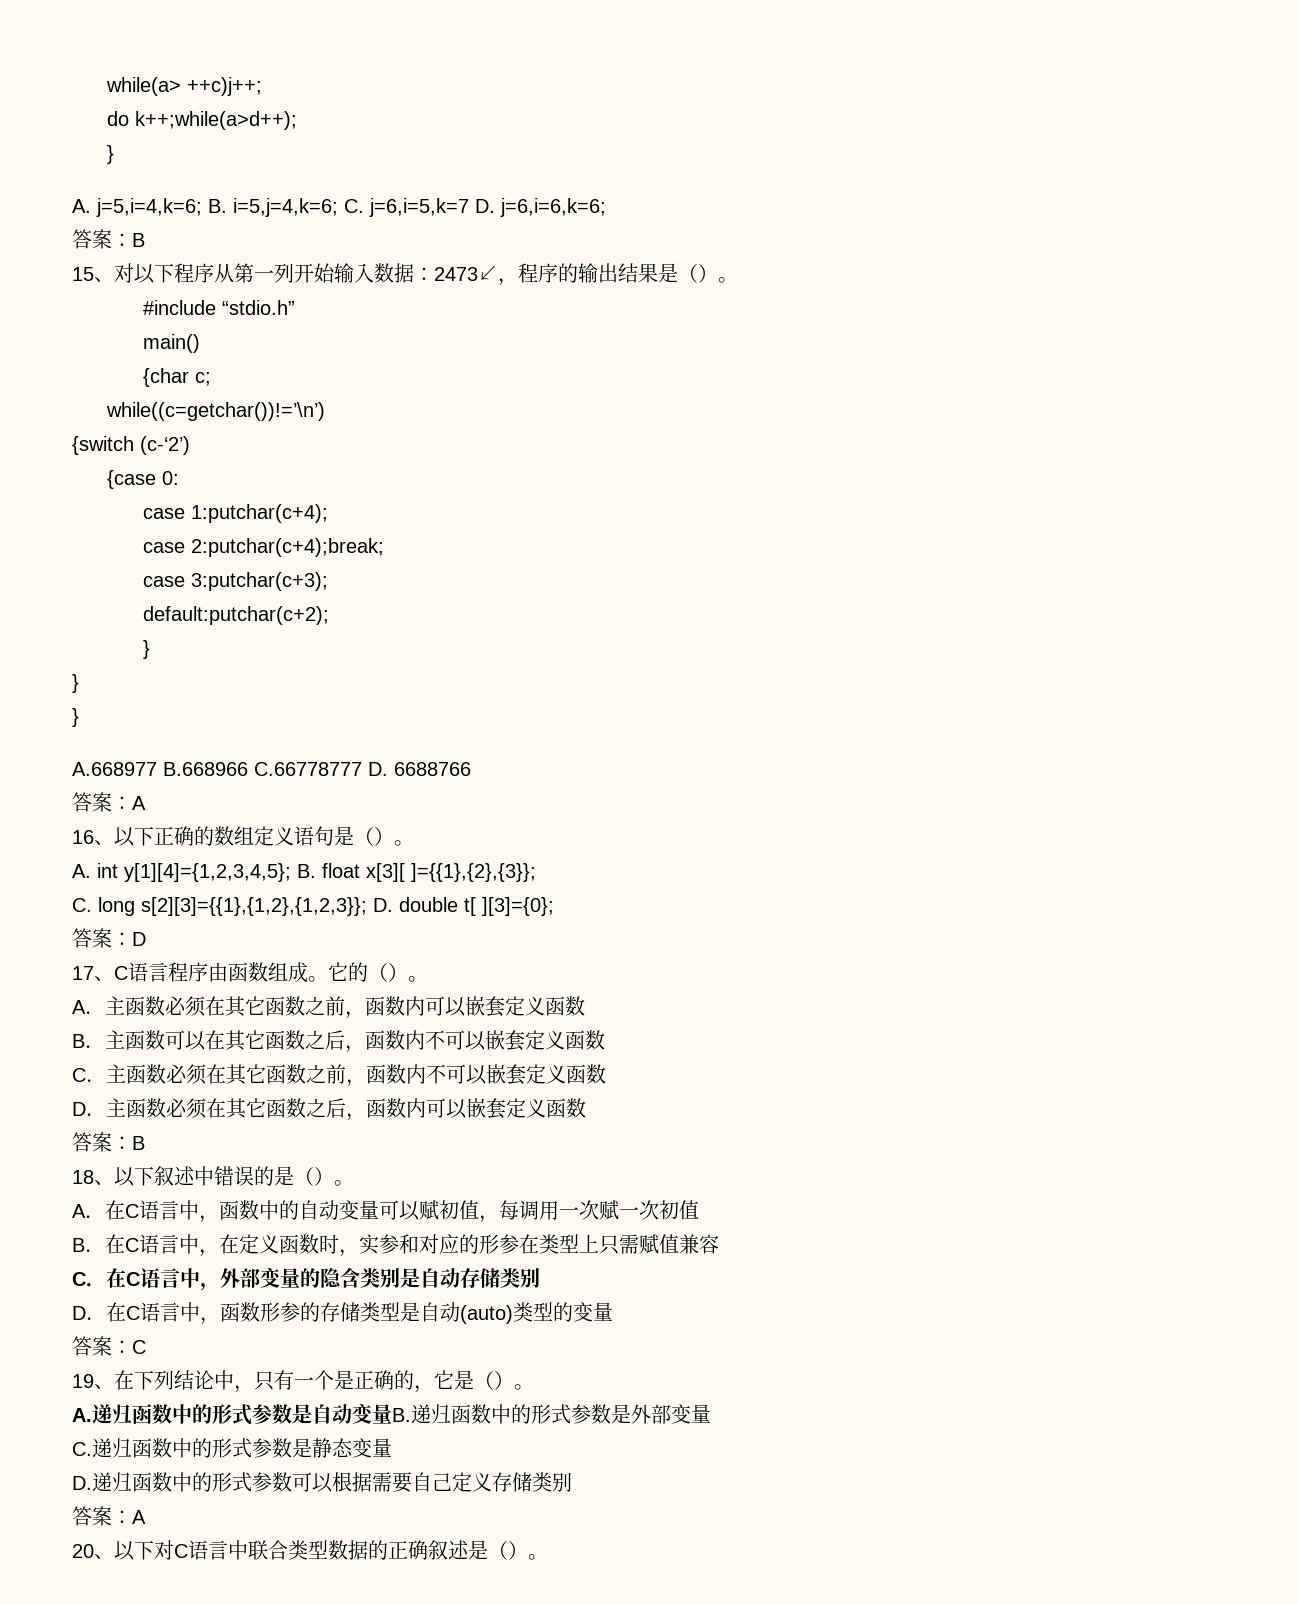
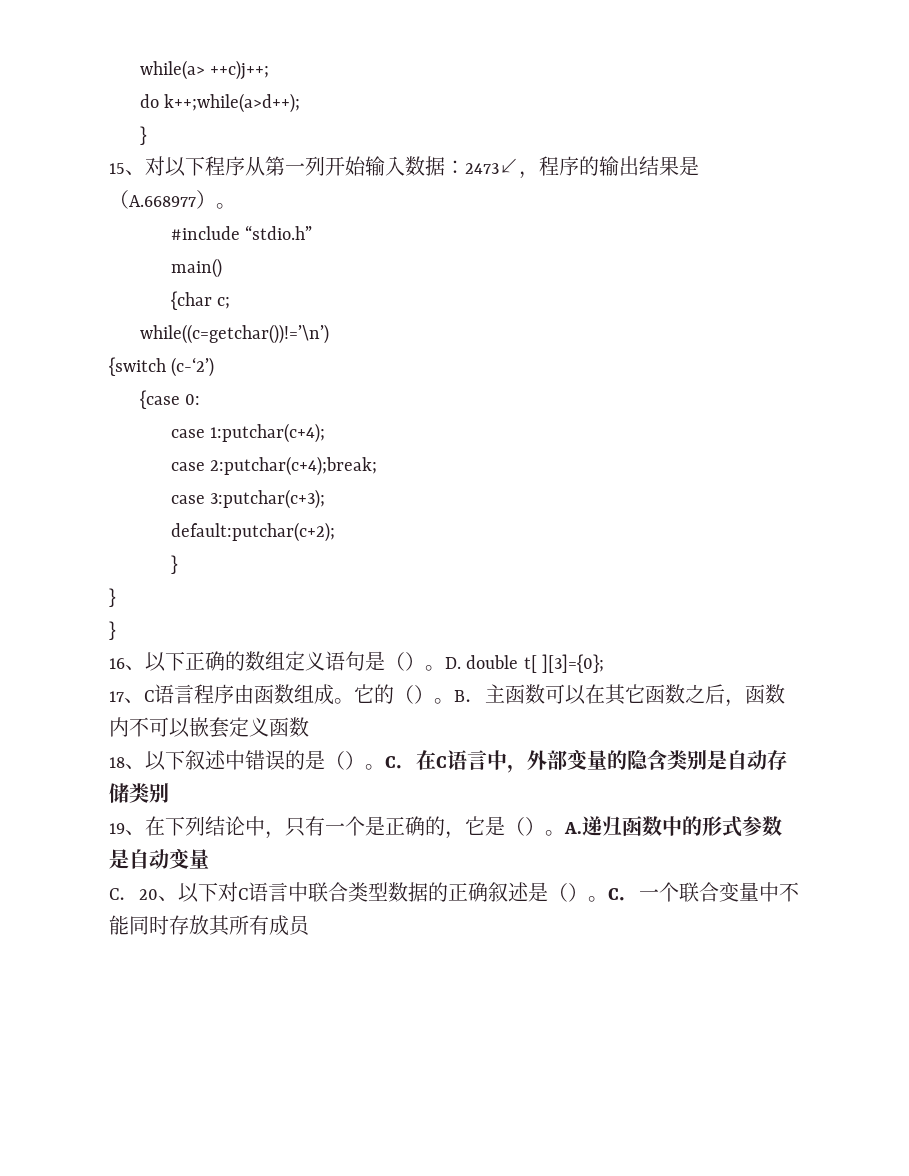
- A. j=5,i=4,k=6; B. i=5,j=4,k=6; C. j=6,i=5,k=7 D. j=6,i=6,k=6;
- 答案：B
- 15、对以下程序从第一列开始输入数据：2473↙，程序的输出结果是（）。
+ 15、对以下程序从第一列开始输入数据：2473↙，程序的输出结果是（A.668977）。
- A.668977 B.668966 C.66778777 D. 6688766
- 答案：A
- 16、以下正确的数组定义语句是（）。
- A. int y[1][4]={1,2,3,4,5}; B. float x[3][ ]={{1},{2},{3}};
- C. long s[2][3]={{1},{1,2},{1,2,3}}; D. double t[ ][3]={0};
+ 16、以下正确的数组定义语句是（）。D. double t[ ][3]={0};
- 答案：D
- 它的（）。
- A．主函数必须在其它函数之前，函数内可以嵌套定义函数
- B．主函数可以在其它函数之后，函数内不可以嵌套定义函数
+ 它的（）。B．主函数可以在其它函数之后，函数内不可以嵌套定义函数
- C．主函数必须在其它函数之前，函数内不可以嵌套定义函数
- D．主函数必须在其它函数之后，函数内可以嵌套定义函数
- 答案：B
- 18、以下叙述中错误的是（）。
- A．在C语言中，函数中的自动变量可以赋初值，每调用一次赋一次初值
- B．在C语言中，在定义函数时，实参和对应的形参在类型上只需赋值兼容
- C．在C语言中，外部变量的隐含类别是自动存储类别
+ 18、以下叙述中错误的是（）。C．在C语言中，外部变量的隐含类别是自动存储类别
- D．在C语言中，函数形参的存储类型是自动(auto)类型的变量
- 答案：C
- 19、在下列结论中，只有一个是正确的，它是（）。
- A.递归函数中的形式参数是自动变量B.递归函数中的形式参数是外部变量
- C.递归函数中的形式参数是静态变量
- D.递归函数中的形式参数可以根据需要自己定义存储类别
- 答案：A
- 20、以下对C语言中联合类型数据的正确叙述是（）。
+ 19、在下列结论中，只有一个是正确的，它是（）。A.递归函数中的形式参数是自动变量
+ C．20、以下对C语言中联合类型数据的正确叙述是（）。
+ C．一个联合变量中不能同时存放其所有成员

